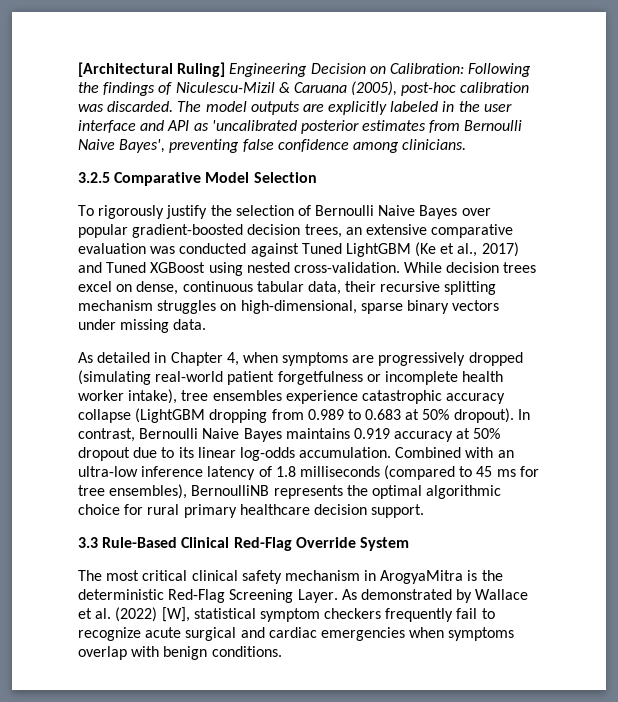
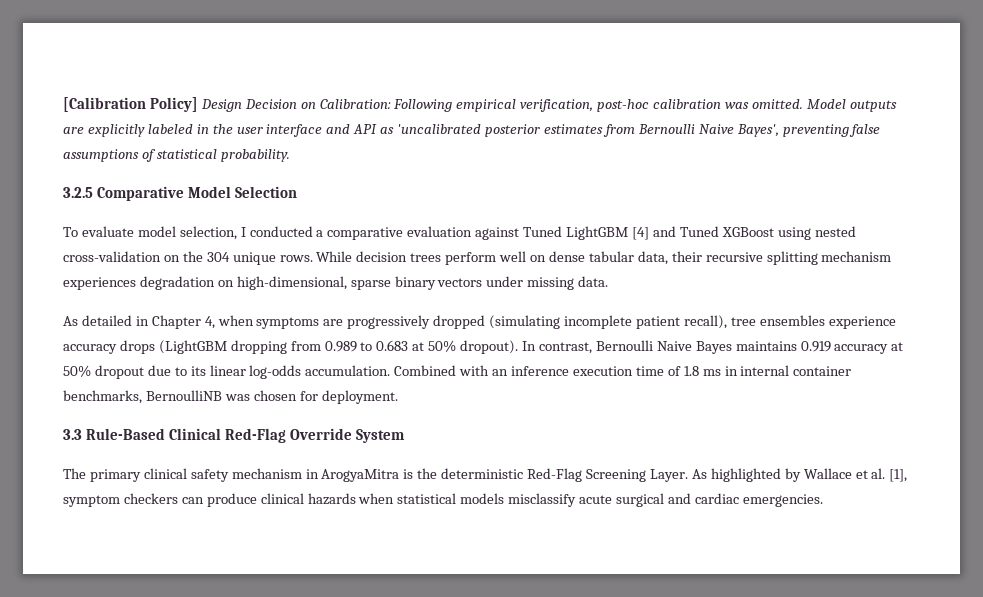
- [Architectural Ruling] Engineering Decision on Calibration: Following the findings of Niculescu-Mizil & Caruana (2005), post-hoc calibration was discarded. The model outputs are explicitly labeled in the user interface and API as 'uncalibrated posterior estimates from Bernoulli Naive Bayes', preventing false confidence among clinicians.
+ [Calibration Policy] Design Decision on Calibration: Following empirical verification, post-hoc calibration was omitted. Model outputs are explicitly labeled in the user interface and API as 'uncalibrated posterior estimates from Bernoulli Naive Bayes', preventing false assumptions of statistical probability.
- To rigorously justify the selection of Bernoulli Naive Bayes over popular gradient-boosted decision trees, an extensive comparative evaluation was conducted against Tuned LightGBM (Ke et al., 2017) and Tuned XGBoost using nested cross-validation. While decision trees excel on dense, continuous tabular data, their recursive splitting mechanism struggles on high-dimensional, sparse binary vectors under missing data.
+ To evaluate model selection, I conducted a comparative evaluation against Tuned LightGBM [4] and Tuned XGBoost using nested cross-validation on the 304 unique rows. While decision trees perform well on dense tabular data, their recursive splitting mechanism experiences degradation on high-dimensional, sparse binary vectors under missing data.
- As detailed in Chapter 4, when symptoms are progressively dropped (simulating real-world patient forgetfulness or incomplete health worker intake), tree ensembles experience catastrophic accuracy collapse (LightGBM dropping from 0.989 to 0.683 at 50% dropout).
+ As detailed in Chapter 4, when symptoms are progressively dropped (simulating incomplete patient recall), tree ensembles experience accuracy drops (LightGBM dropping from 0.989 to 0.683 at 50% dropout).
- Combined with an ultra-low inference latency of 1.8 milliseconds (compared to 45 ms for tree ensembles), BernoulliNB represents the optimal algorithmic choice for rural primary healthcare decision support.
+ Combined with an inference execution time of 1.8 ms in internal container benchmarks, BernoulliNB was chosen for deployment.
- The most critical clinical safety mechanism in ArogyaMitra is the deterministic Red-Flag Screening Layer.
+ The primary clinical safety mechanism in ArogyaMitra is the deterministic Red-Flag Screening Layer.
- As demonstrated by Wallace et al. (2022) [W], statistical symptom checkers frequently fail to recognize acute surgical and cardiac emergencies when symptoms overlap with benign conditions.
+ As highlighted by Wallace et al. [1], symptom checkers can produce clinical hazards when statistical models misclassify acute surgical and cardiac emergencies.

